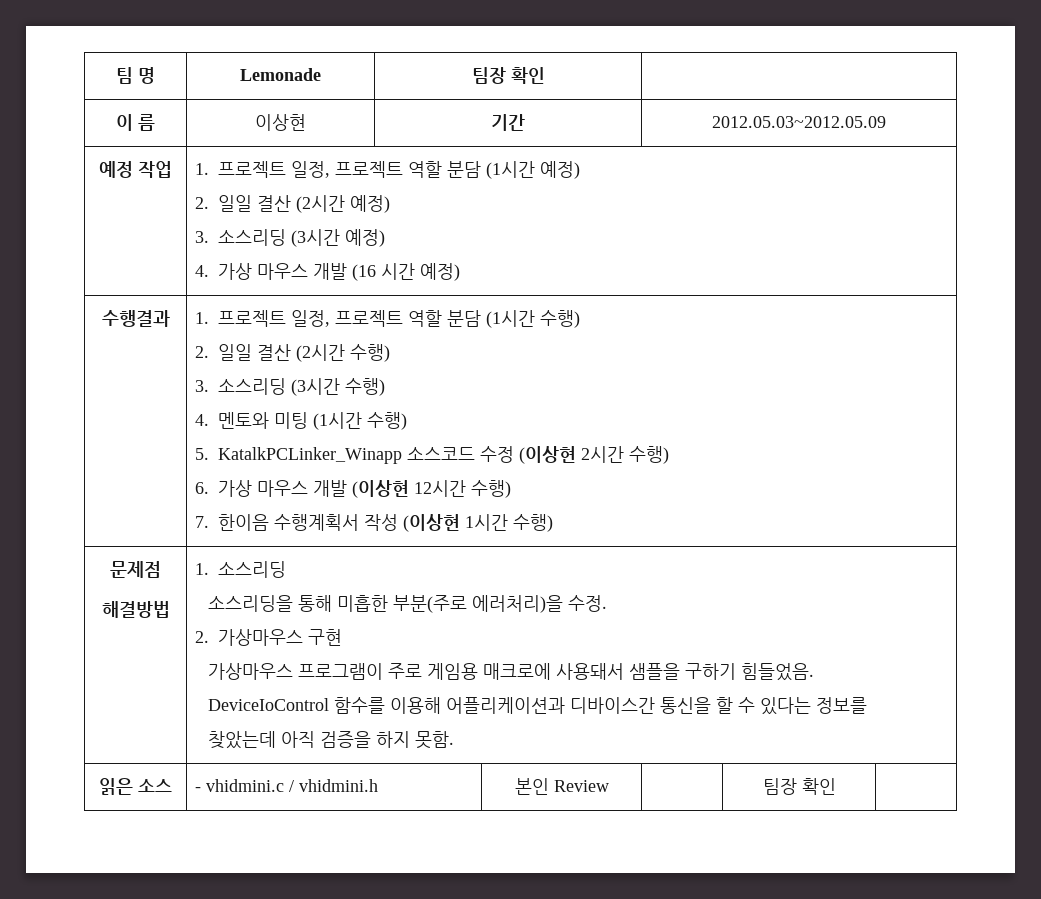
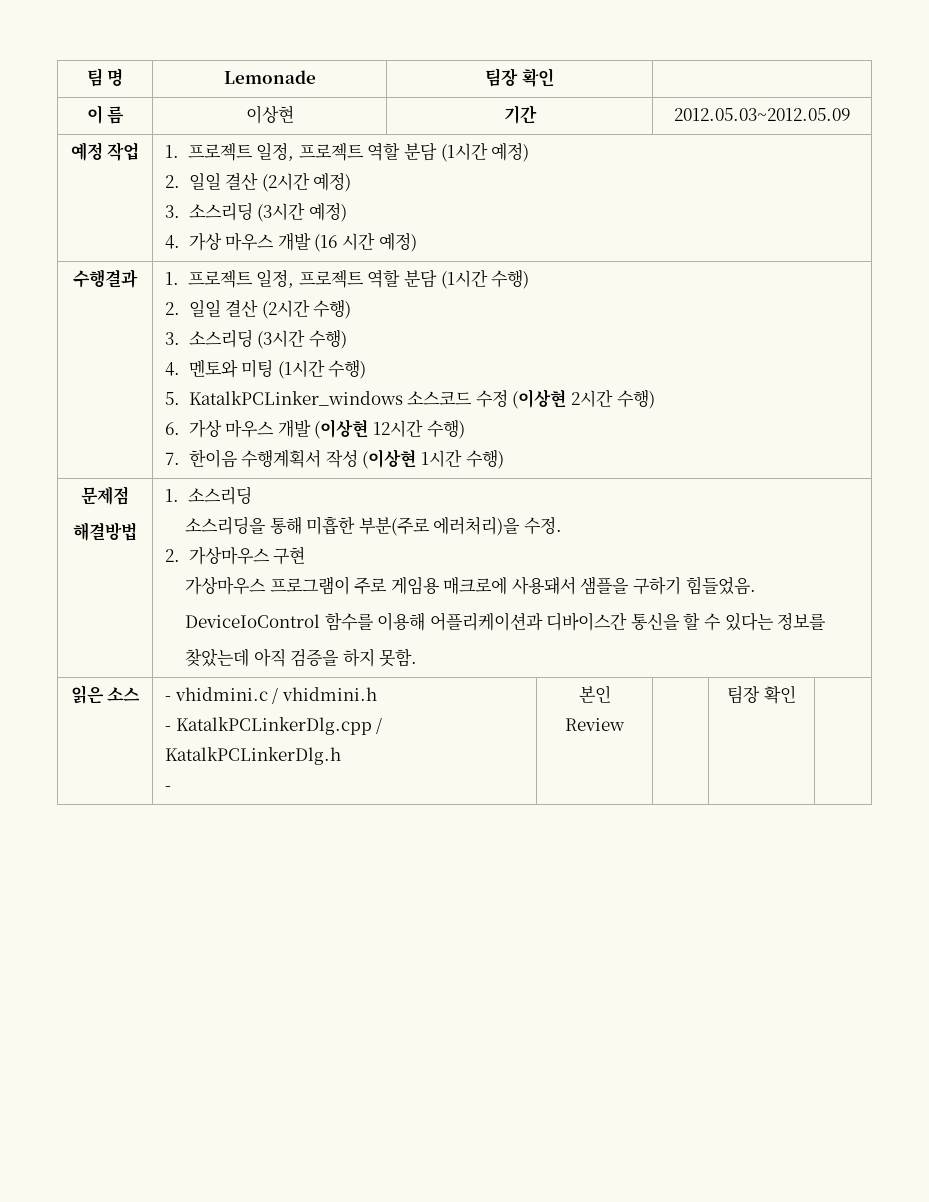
- 5. KatalkPCLinker_Winapp 소스코드 수정 (이상현 2시간 수행)
+ 5. KatalkPCLinker_windows 소스코드 수정 (이상현 2시간 수행)
- 읽은 소스 | - vhidmini.c / vhidmini.h | 본인 Review | | 팀장 확인 |
+ 읽은 소스 | - vhidmini.c / vhidmini.h
+ - KatalkPCLinkerDlg.cpp / KatalkPCLinkerDlg.h
+ - | 본인 Review | | 팀장 확인 |

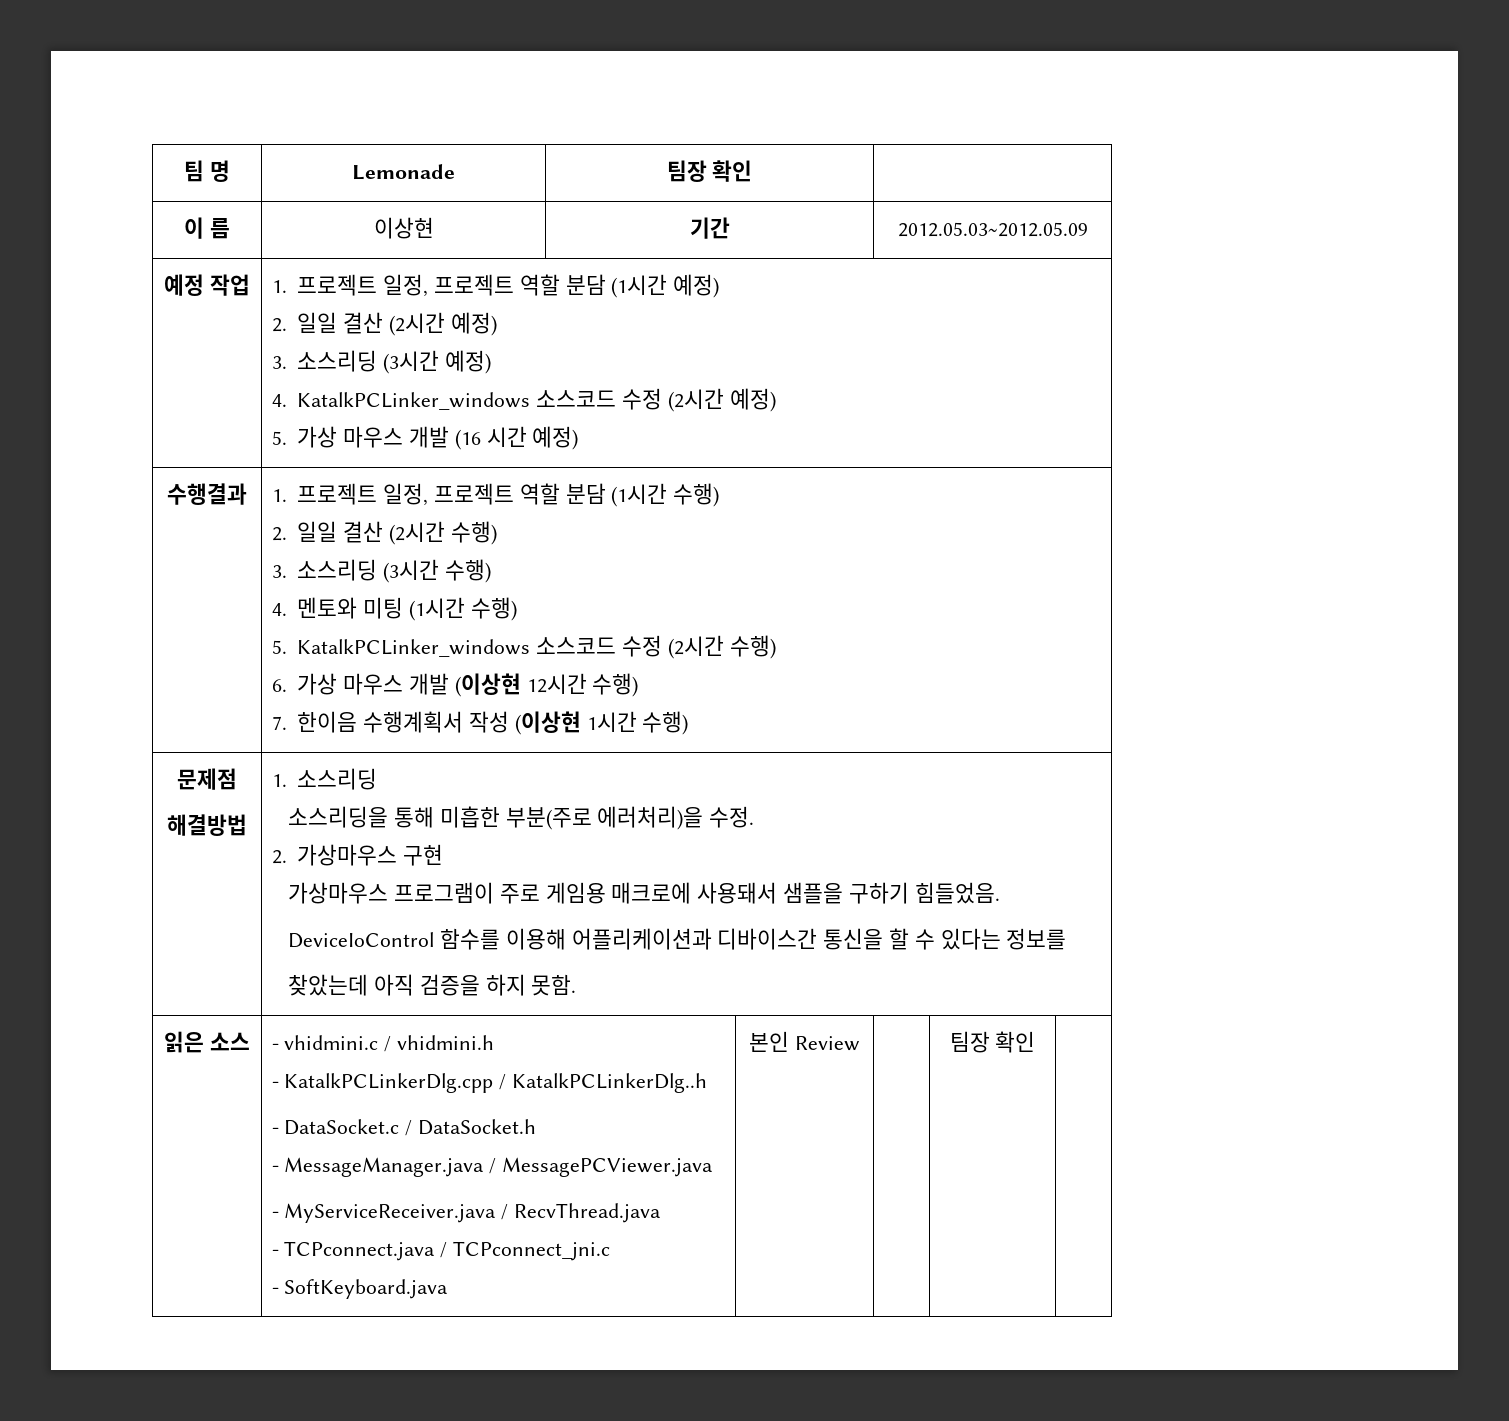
  예정 작업 | 1. 프로젝트 일정, 프로젝트 역할 분담 (1시간 예정)
  2. 일일 결산 (2시간 예정)
  3. 소스리딩 (3시간 예정)
- 4. 가상 마우스 개발 (16 시간 예정)
+ 4. KatalkPCLinker_windows 소스코드 수정 (2시간 예정)
+ 5. 가상 마우스 개발 (16 시간 예정)
- 5. KatalkPCLinker_windows 소스코드 수정 (이상현 2시간 수행)
+ 5. KatalkPCLinker_windows 소스코드 수정 (2시간 수행)
  읽은 소스 | - vhidmini.c / vhidmini.h
- - KatalkPCLinkerDlg.cpp / KatalkPCLinkerDlg.h
- - | 본인 Review | | 팀장 확인 |
+ - KatalkPCLinkerDlg.cpp / KatalkPCLinkerDlg..h
+ - DataSocket.c / DataSocket.h
+ - MessageManager.java / MessagePCViewer.java
+ - MyServiceReceiver.java / RecvThread.java
+ - TCPconnect.java / TCPconnect_jni.c
+ - SoftKeyboard.java | 본인 Review | | 팀장 확인 |

